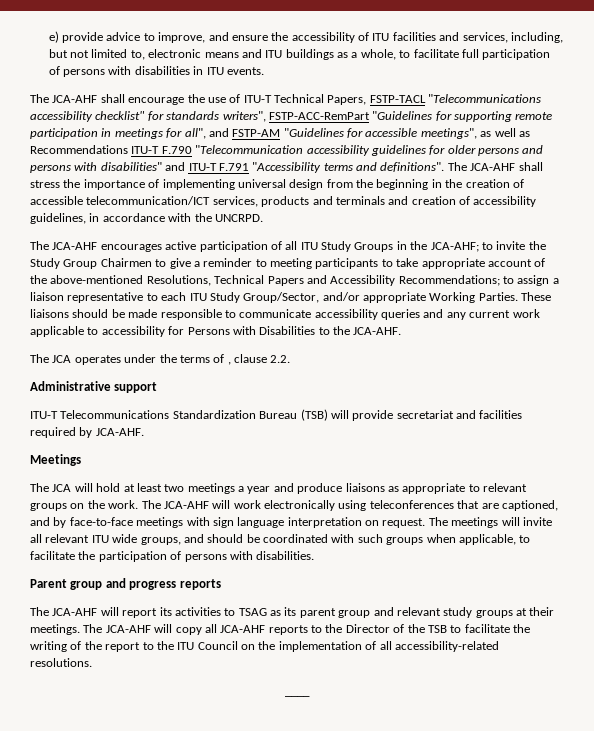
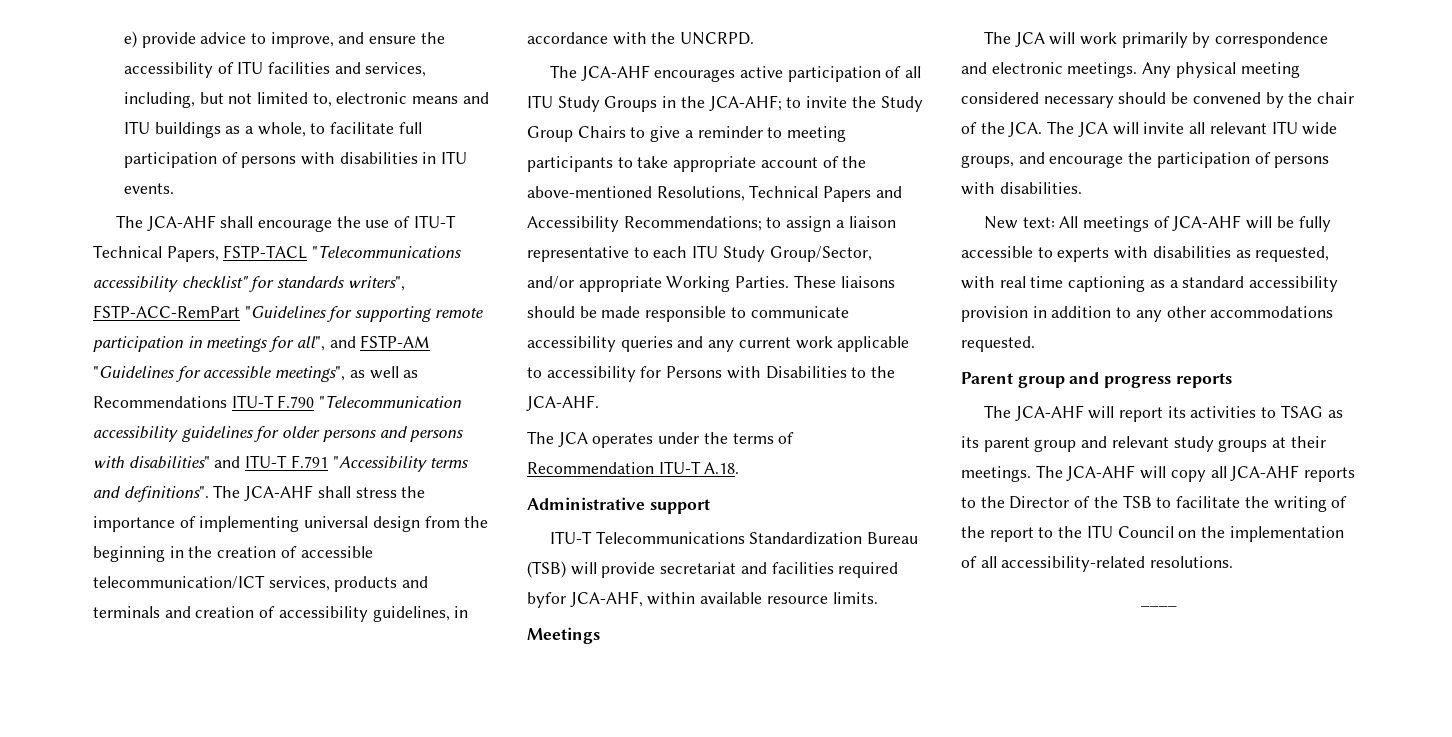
- The JCA-AHF encourages active participation of all ITU Study Groups in the JCA-AHF; to invite the Study Group Chairmen to give a reminder to meeting participants to take appropriate account of the above-mentioned Resolutions, Technical Papers and Accessibility Recommendations; to assign a liaison representative to each ITU Study Group/Sector, and/or appropriate Working Parties.
+ The JCA-AHF encourages active participation of all ITU Study Groups in the JCA-AHF; to invite the Study Group Chairs to give a reminder to meeting participants to take appropriate account of the above-mentioned Resolutions, Technical Papers and Accessibility Recommendations; to assign a liaison representative to each ITU Study Group/Sector, and/or appropriate Working Parties.
- The JCA operates under the terms of , clause 2.2.
+ The JCA operates under the terms of Recommendation ITU-T A.18.
- ITU-T Telecommunications Standardization Bureau (TSB) will provide secretariat and facilities required by JCA-AHF.
+ ITU-T Telecommunications Standardization Bureau (TSB) will provide secretariat and facilities required byfor JCA-AHF, within available resource limits.
  Meetings
- The JCA will hold at least two meetings a year and produce liaisons as appropriate to relevant groups on the work. The JCA-AHF will work electronically using teleconferences that are captioned, and by face-to-face meetings with sign language interpretation on request. The meetings will invite all relevant ITU wide groups, and should be coordinated with such groups when applicable, to facilitate the participation of persons with disabilities.
+ The JCA will work primarily by correspondence and electronic meetings. Any physical meeting considered necessary should be convened by the chair of the JCA. The JCA will invite all relevant ITU wide groups, and encourage the participation of persons with disabilities.
+ New text: All meetings of JCA-AHF will be fully accessible to experts with disabilities as requested, with real time captioning as a standard accessibility provision in addition to any other accommodations requested.

